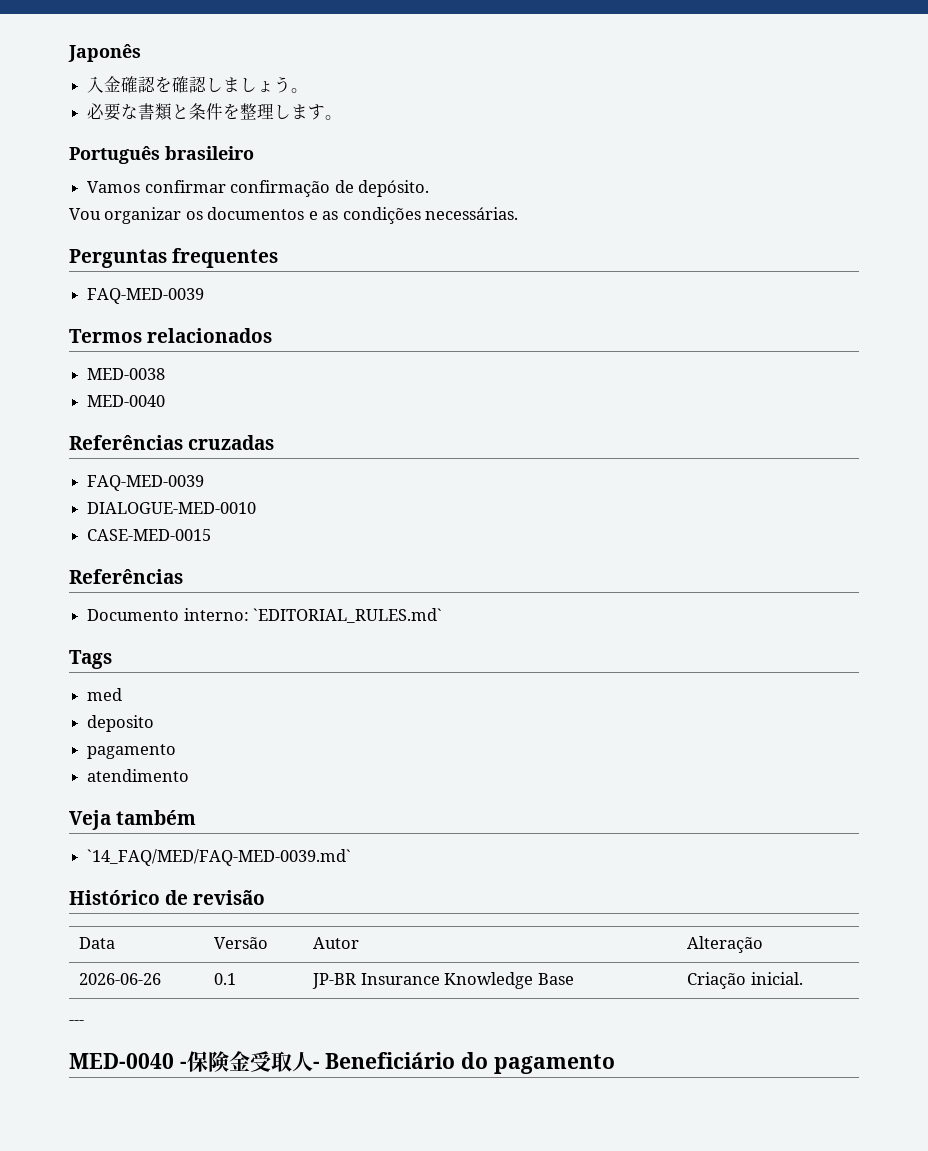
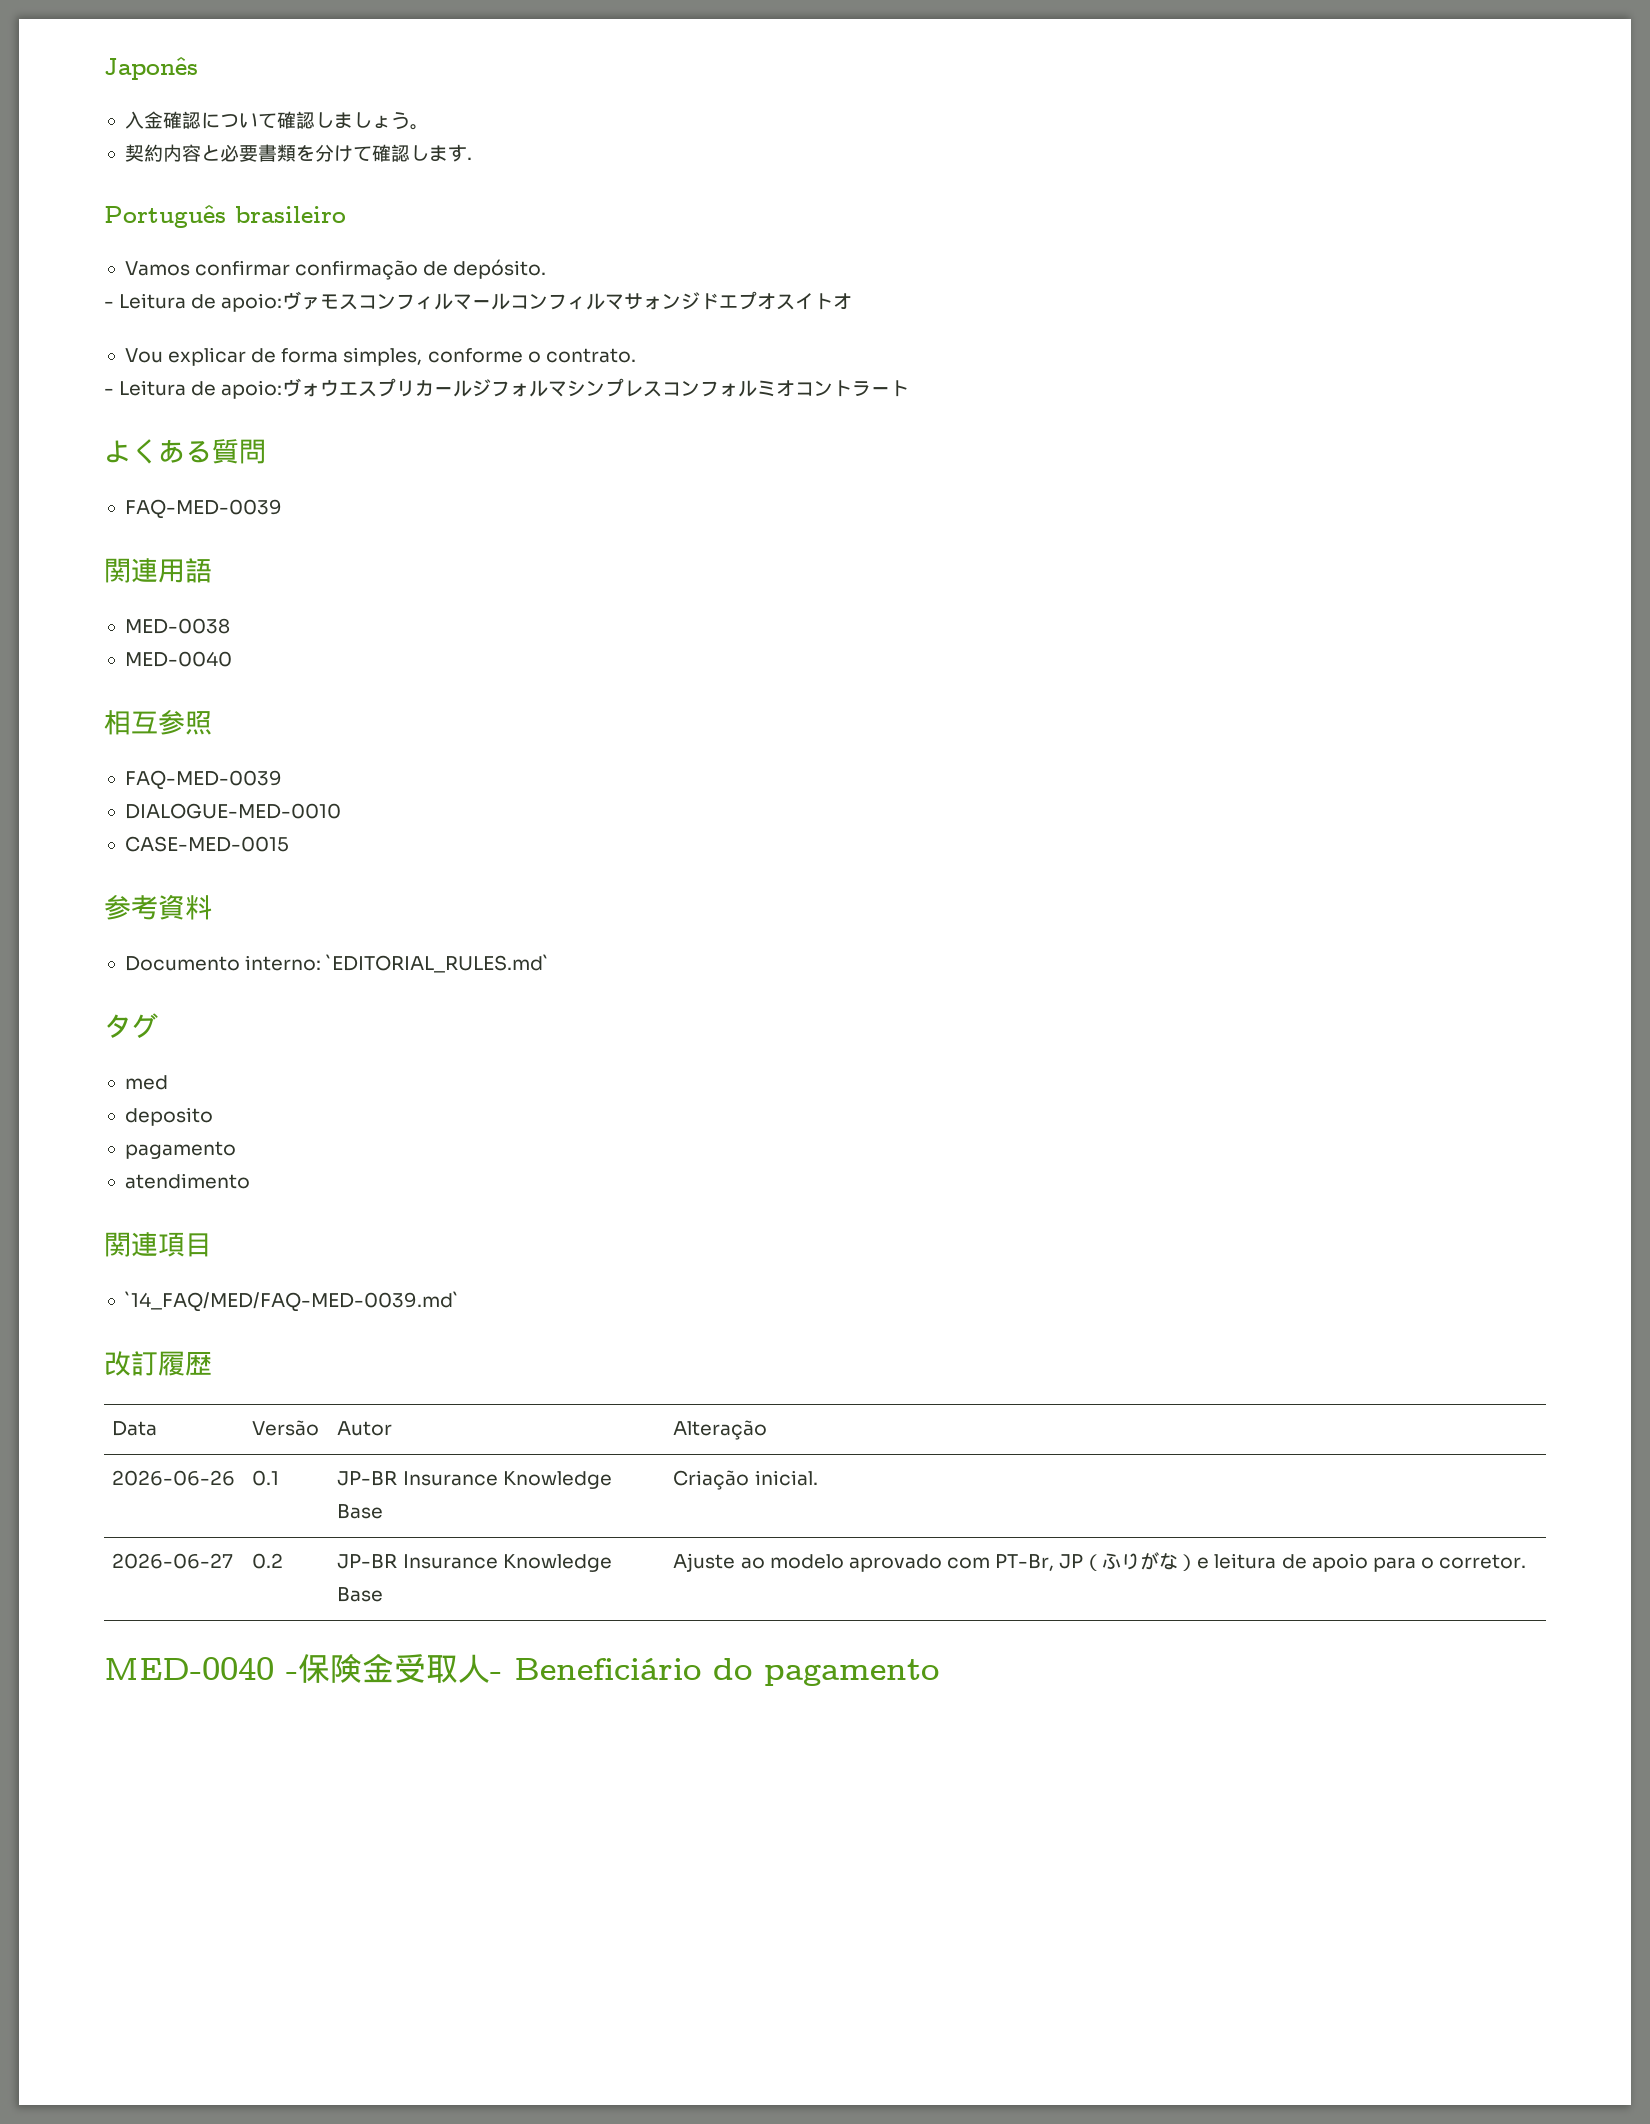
- 入金確認を確認しましょう。
+ 入金確認について確認しましょう。
- 必要な書類と条件を整理します。
+ 契約内容と必要書類を分けて確認します.
- Vou organizar os documentos e as condições necessárias.
- Perguntas frequentes
+ - Leitura de apoio:ヴァモスコンフィルマールコンフィルマサォンジドエプオスイトオ
+ Vou explicar de forma simples, conforme o contrato.
+ - Leitura de apoio:ヴォウエスプリカールジフォルマシンプレスコンフォルミオコントラート
+ よくある質問
  FAQ-MED-0039
- Termos relacionados
+ 関連用語
- Referências cruzadas
+ 相互参照
  CASE-MED-0015
- Referências
+ 参考資料
- Tags
+ タグ
- Veja também
+ 関連項目
- Histórico de revisão
+ 改訂履歴
- ---
+ 2026-06-27 | 0.2 | JP-BR Insurance Knowledge Base | Ajuste ao modelo aprovado com PT-Br, JP（ふりがな）e leitura de apoio para o corretor.

